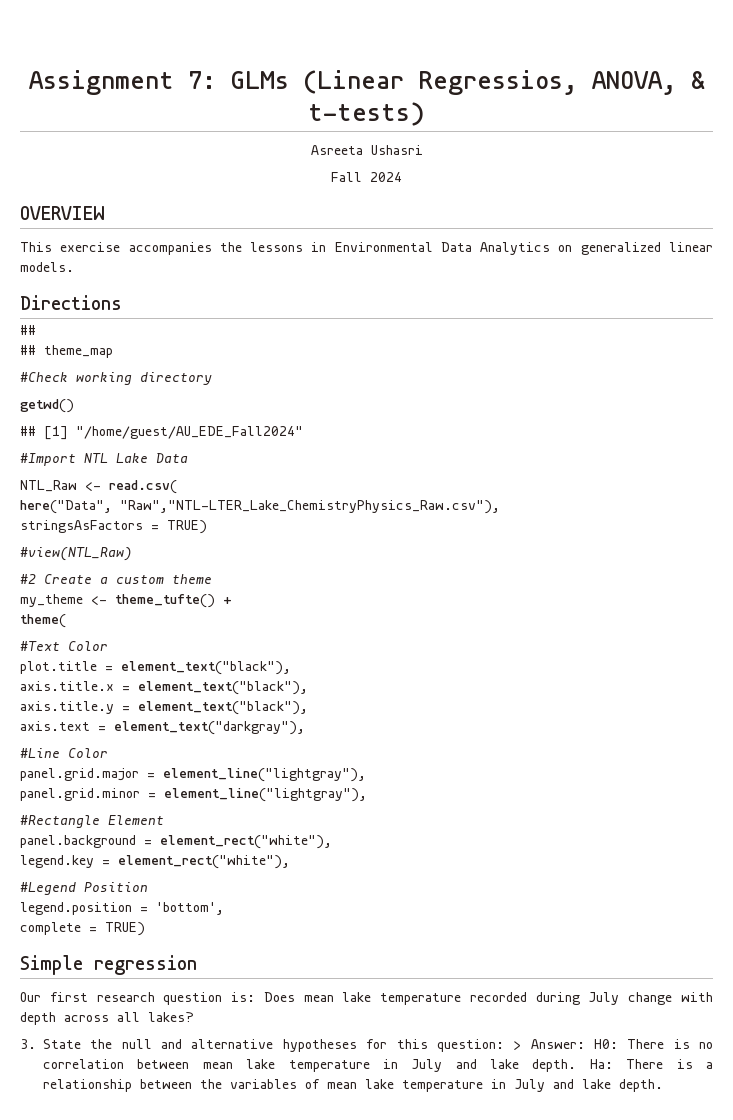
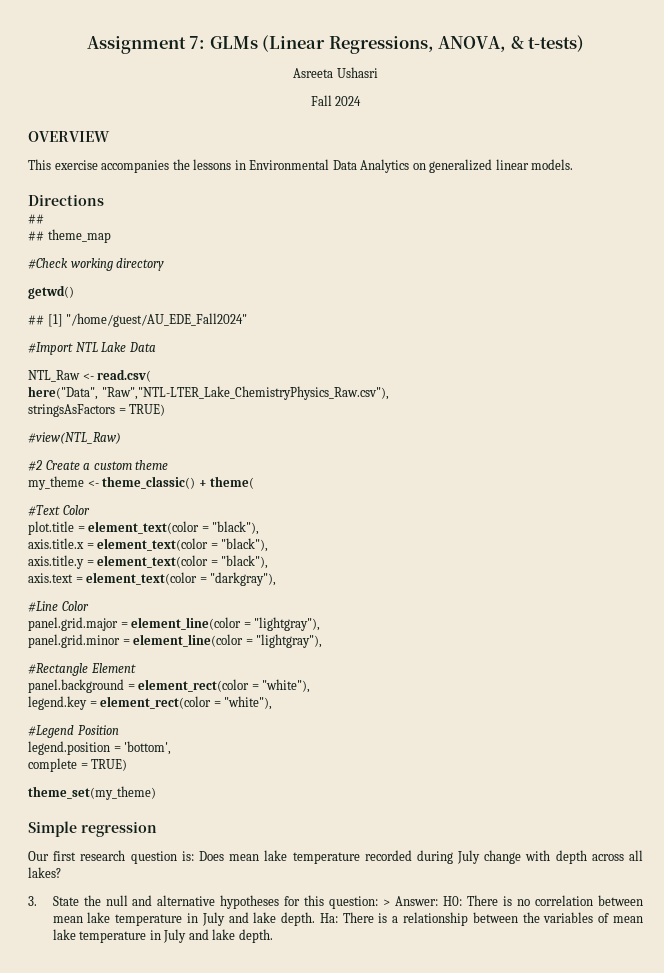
- Assignment 7: GLMs (Linear Regressios, ANOVA, & t-tests)
+ Assignment 7: GLMs (Linear Regressions, ANOVA, & t-tests)
- my_theme <- theme_tufte() +
- theme(
+ my_theme <- theme_classic() + theme(
- plot.title = element_text("black"),
+ plot.title = element_text(color = "black"),
- axis.title.x = element_text("black"),
+ axis.title.x = element_text(color = "black"),
- axis.title.y = element_text("black"),
+ axis.title.y = element_text(color = "black"),
- axis.text = element_text("darkgray"),
+ axis.text = element_text(color = "darkgray"),
- panel.grid.major = element_line("lightgray"),
+ panel.grid.major = element_line(color = "lightgray"),
- panel.grid.minor = element_line("lightgray"),
+ panel.grid.minor = element_line(color = "lightgray"),
- panel.background = element_rect("white"),
+ panel.background = element_rect(color = "white"),
- legend.key = element_rect("white"),
+ legend.key = element_rect(color = "white"),
+ theme_set(my_theme)

